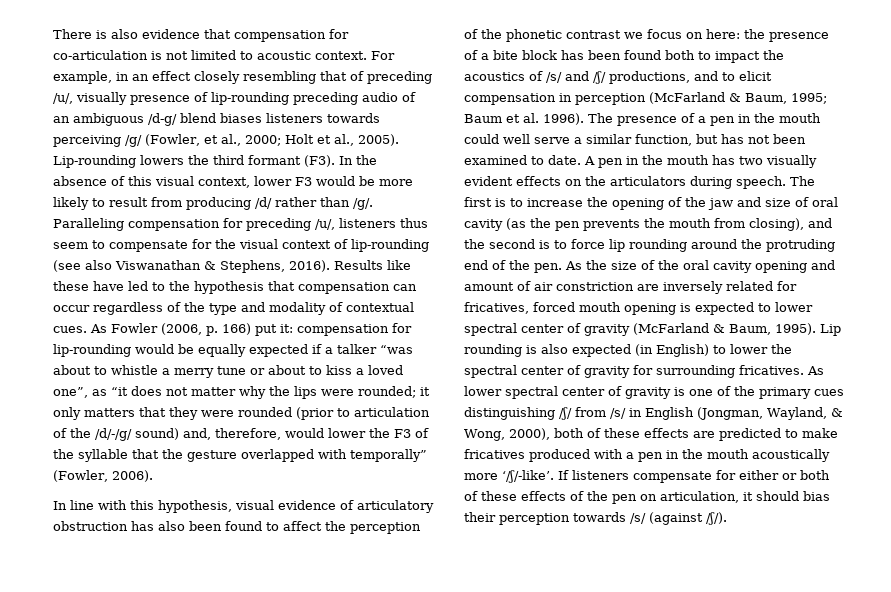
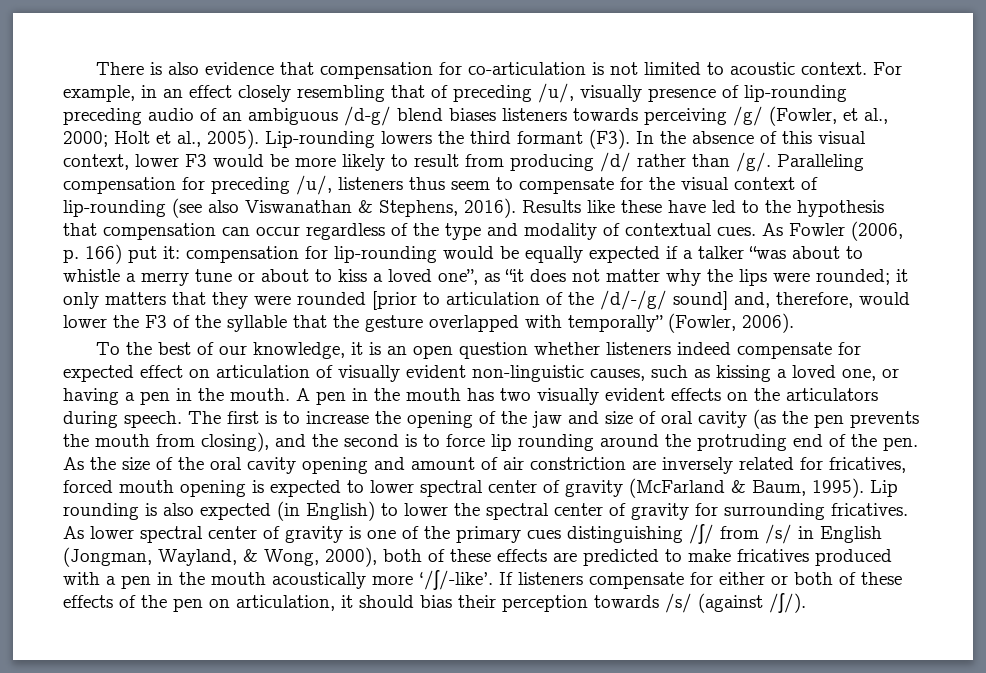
- it only matters that they were rounded (prior to articulation of the /d/-/g/ sound) and, therefore, would lower the F3 of the syllable that the gesture overlapped with temporally” (Fowler, 2006).
+ it only matters that they were rounded [prior to articulation of the /d/-/g/ sound] and, therefore, would lower the F3 of the syllable that the gesture overlapped with temporally” (Fowler, 2006).
- In line with this hypothesis, visual evidence of articulatory obstruction has also been found to affect the perception of the phonetic contrast we focus on here: the presence of a bite block has been found both to impact the acoustics of /s/ and /ʃ/ productions, and to elicit compensation in perception (McFarland & Baum, 1995; Baum et al. 1996). The presence of a pen in the mouth could well serve a similar function, but has not been examined to date.
+ To the best of our knowledge, it is an open question whether listeners indeed compensate for expected effect on articulation of visually evident non-linguistic causes, such as kissing a loved one, or having a pen in the mouth.

